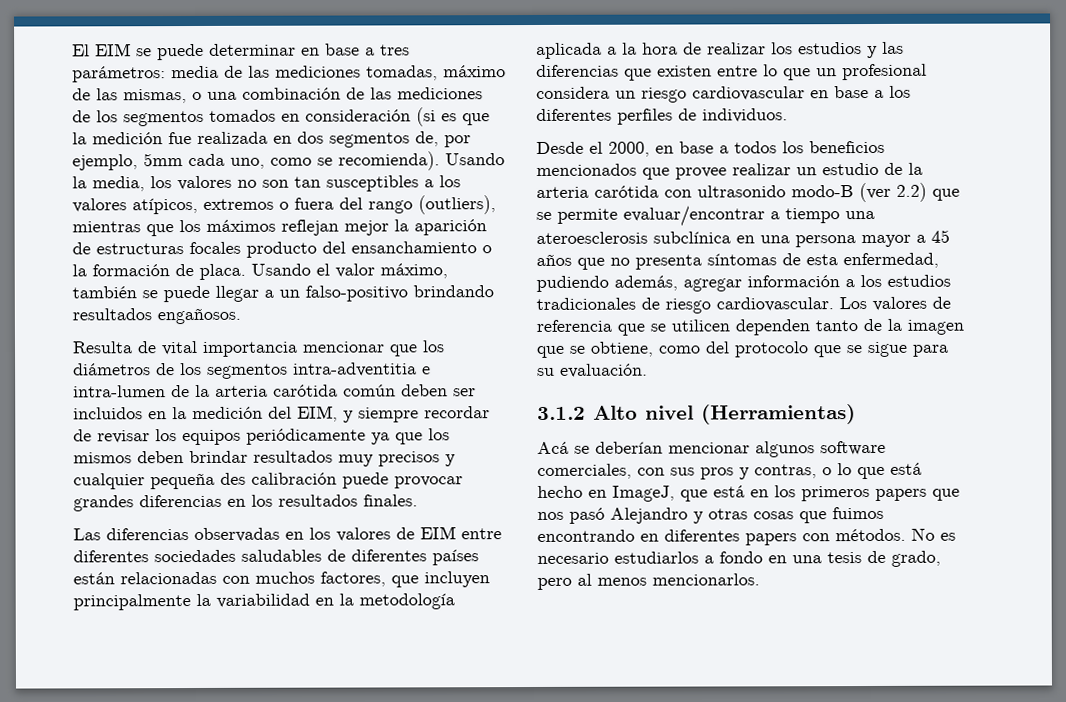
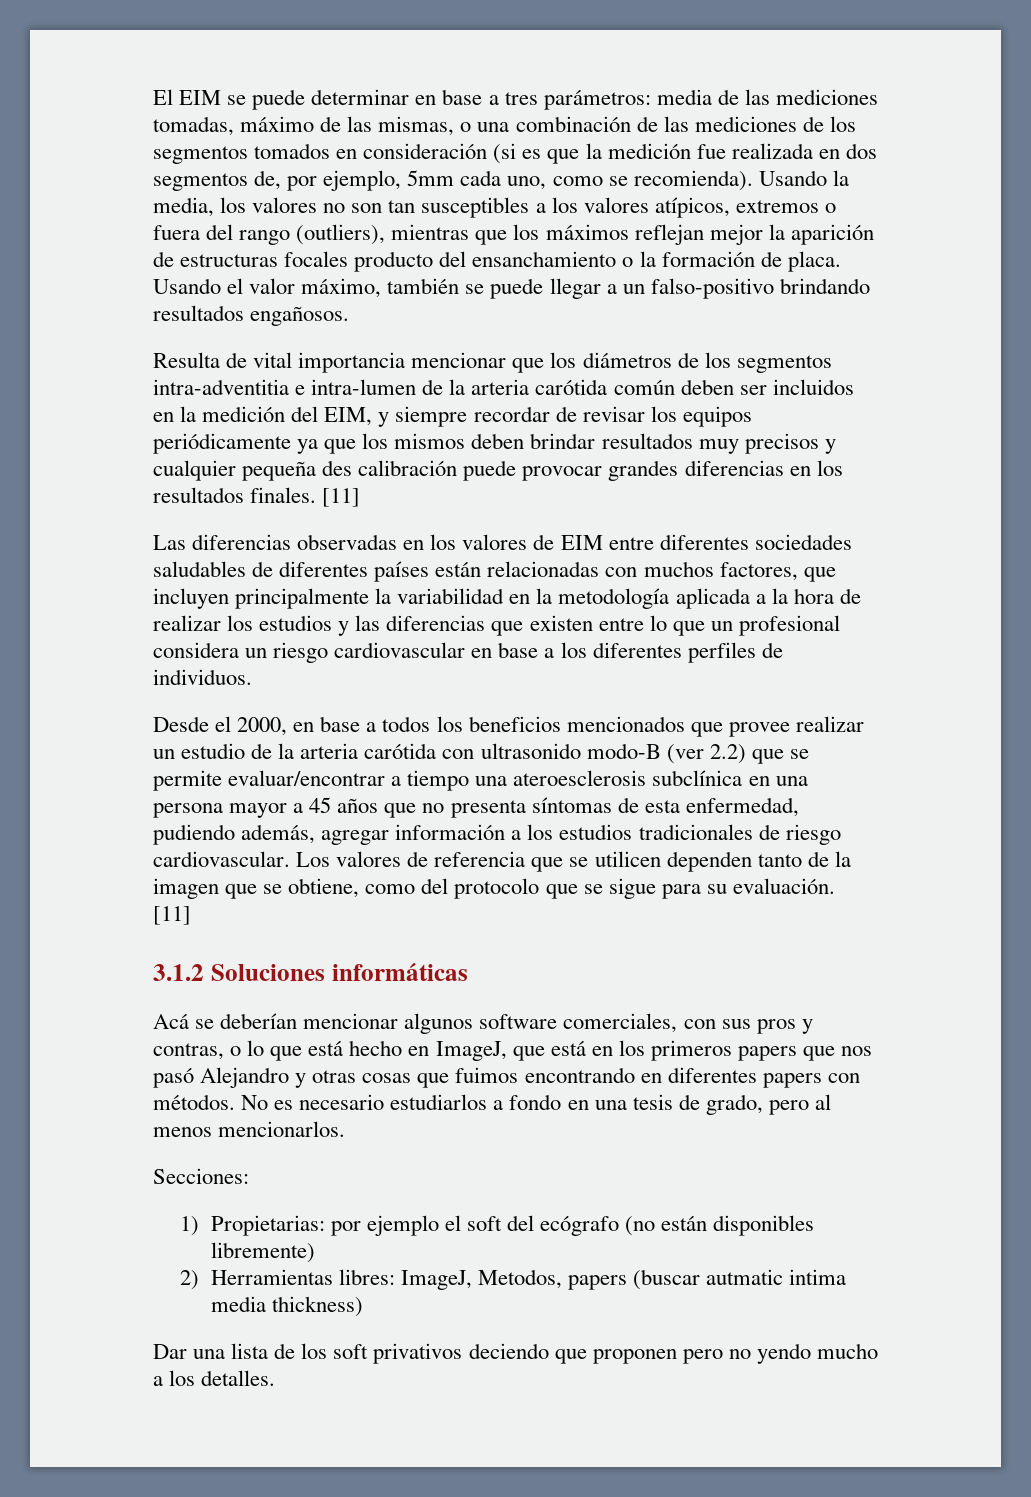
- Resulta de vital importancia mencionar que los diámetros de los segmentos intra-adventitia e intra-lumen de la arteria carótida común deben ser incluidos en la medición del EIM, y siempre recordar de revisar los equipos periódicamente ya que los mismos deben brindar resultados muy precisos y cualquier pequeña des calibración puede provocar grandes diferencias en los resultados finales.
+ Resulta de vital importancia mencionar que los diámetros de los segmentos intra-adventitia e intra-lumen de la arteria carótida común deben ser incluidos en la medición del EIM, y siempre recordar de revisar los equipos periódicamente ya que los mismos deben brindar resultados muy precisos y cualquier pequeña des calibración puede provocar grandes diferencias en los resultados finales. [11]
- Los valores de referencia que se utilicen dependen tanto de la imagen que se obtiene, como del protocolo que se sigue para su evaluación.
+ Los valores de referencia que se utilicen dependen tanto de la imagen que se obtiene, como del protocolo que se sigue para su evaluación. [11]
- 3.1.2 Alto nivel (Herramientas)
+ 3.1.2 Soluciones informáticas
+ Secciones:
+ 1) Propietarias: por ejemplo el soft del ecógrafo (no están disponibles libremente)
+ 2) Herramientas libres: ImageJ, Metodos, papers (buscar autmatic intima media thickness)
+ Dar una lista de los soft privativos deciendo que proponen pero no yendo mucho a los detalles.

